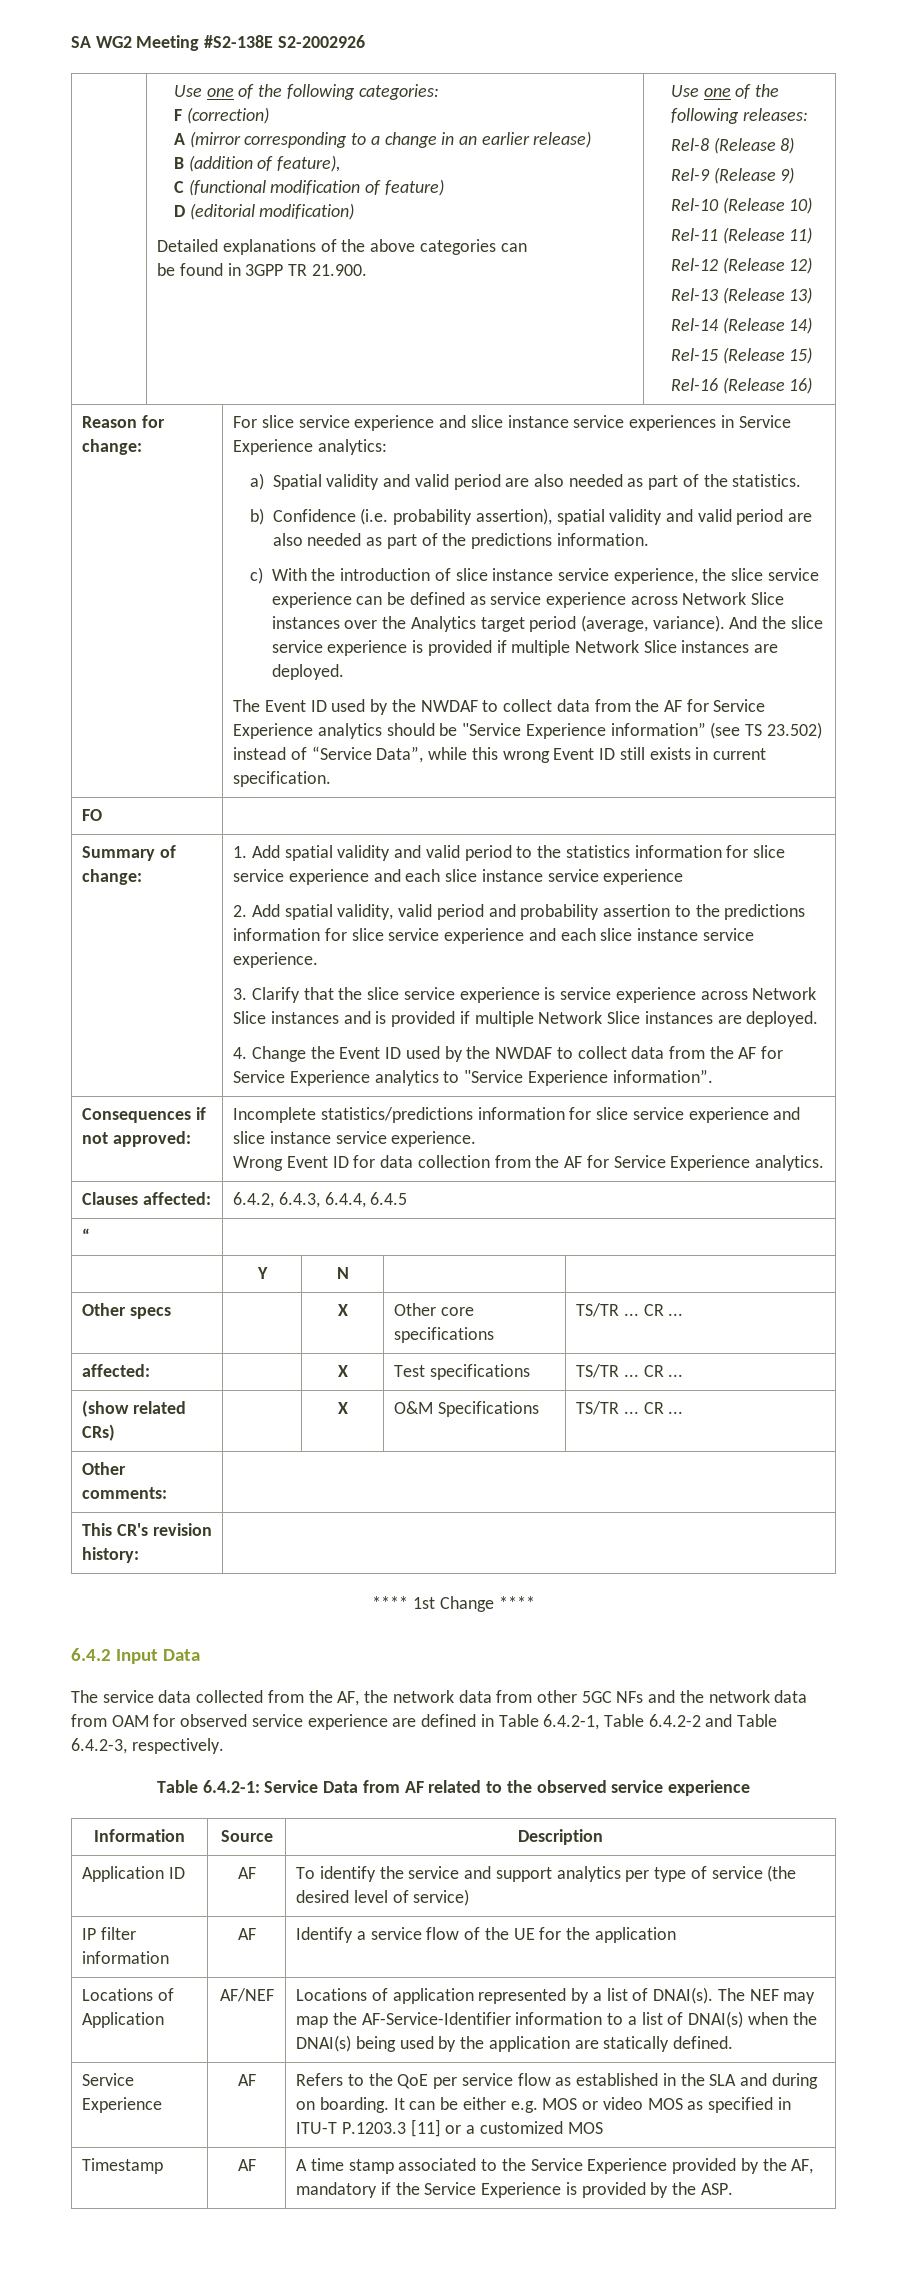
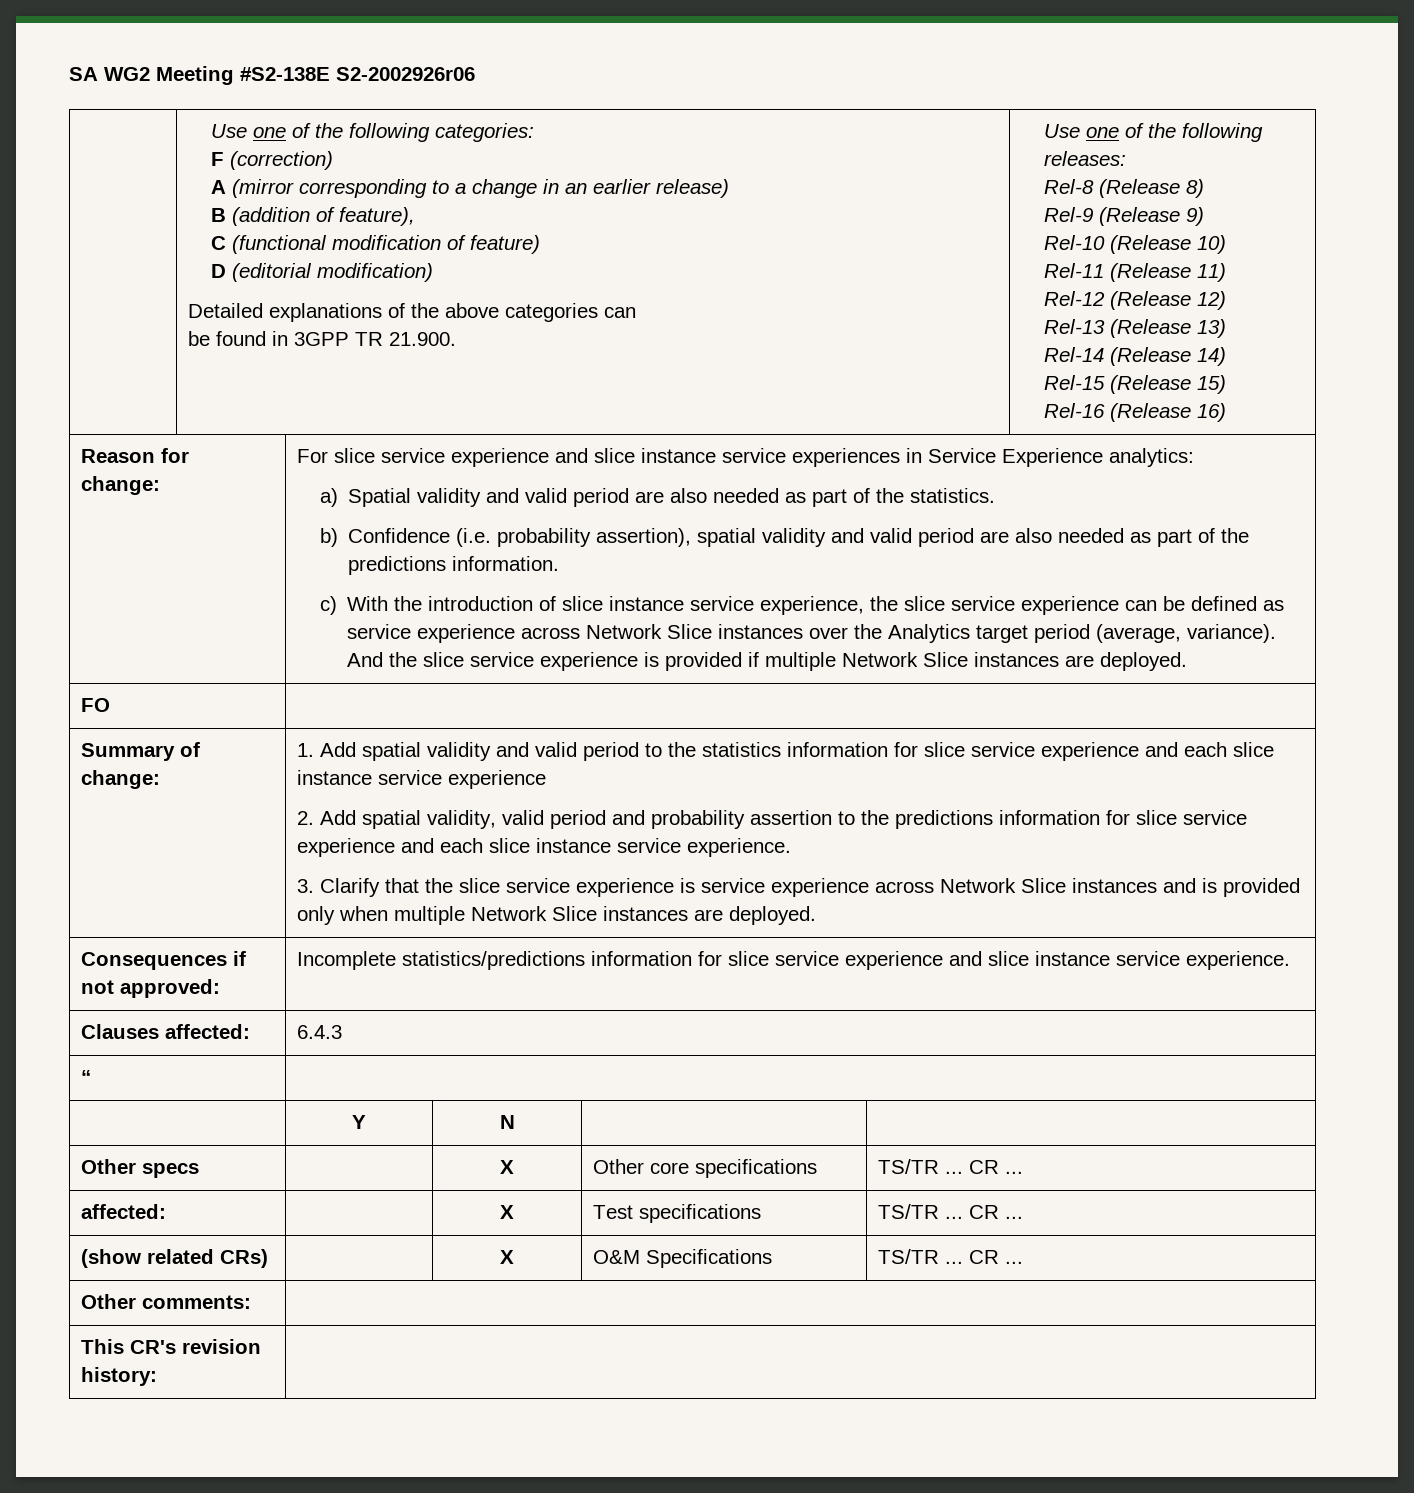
- SA WG2 Meeting #S2-138E S2-2002926
+ SA WG2 Meeting #S2-138E S2-2002926r06
- The Event ID used by the NWDAF to collect data from the AF for Service Experience analytics should be "Service Experience information” (see TS 23.502) instead of “Service Data”, while this wrong Event ID still exists in current specification.
- 3. Clarify that the slice service experience is service experience across Network Slice instances and is provided if multiple Network Slice instances are deployed.
- 4. Change the Event ID used by the NWDAF to collect data from the AF for Service Experience analytics to "Service Experience information”.
+ 3. Clarify that the slice service experience is service experience across Network Slice instances and is provided only when multiple Network Slice instances are deployed.
  Consequences if not approved: | Incomplete statistics/predictions information for slice service experience and slice instance service experience.
- Wrong Event ID for data collection from the AF for Service Experience analytics.
- Clauses affected: | 6.4.2, 6.4.3, 6.4.4, 6.4.5
+ Clauses affected: | 6.4.3
- **** 1st Change ****
- 6.4.2 Input Data
- The service data collected from the AF, the network data from other 5GC NFs and the network data from OAM for observed service experience are defined in Table 6.4.2-1, Table 6.4.2-2 and Table 6.4.2-3, respectively.
- Table 6.4.2-1: Service Data from AF related to the observed service experience
- Information | Source | Description
- Application ID | AF | To identify the service and support analytics per type of service (the desired level of service)
- IP filter information | AF | Identify a service flow of the UE for the application
- Locations of Application | AF/NEF | Locations of application represented by a list of DNAI(s). The NEF may map the AF-Service-Identifier information to a list of DNAI(s) when the DNAI(s) being used by the application are statically defined.
- Service Experience | AF | Refers to the QoE per service flow as established in the SLA and during on boarding. It can be either e.g. MOS or video MOS as specified in ITU-T P.1203.3 [11] or a customized MOS
- Timestamp | AF | A time stamp associated to the Service Experience provided by the AF, mandatory if the Service Experience is provided by the ASP.

